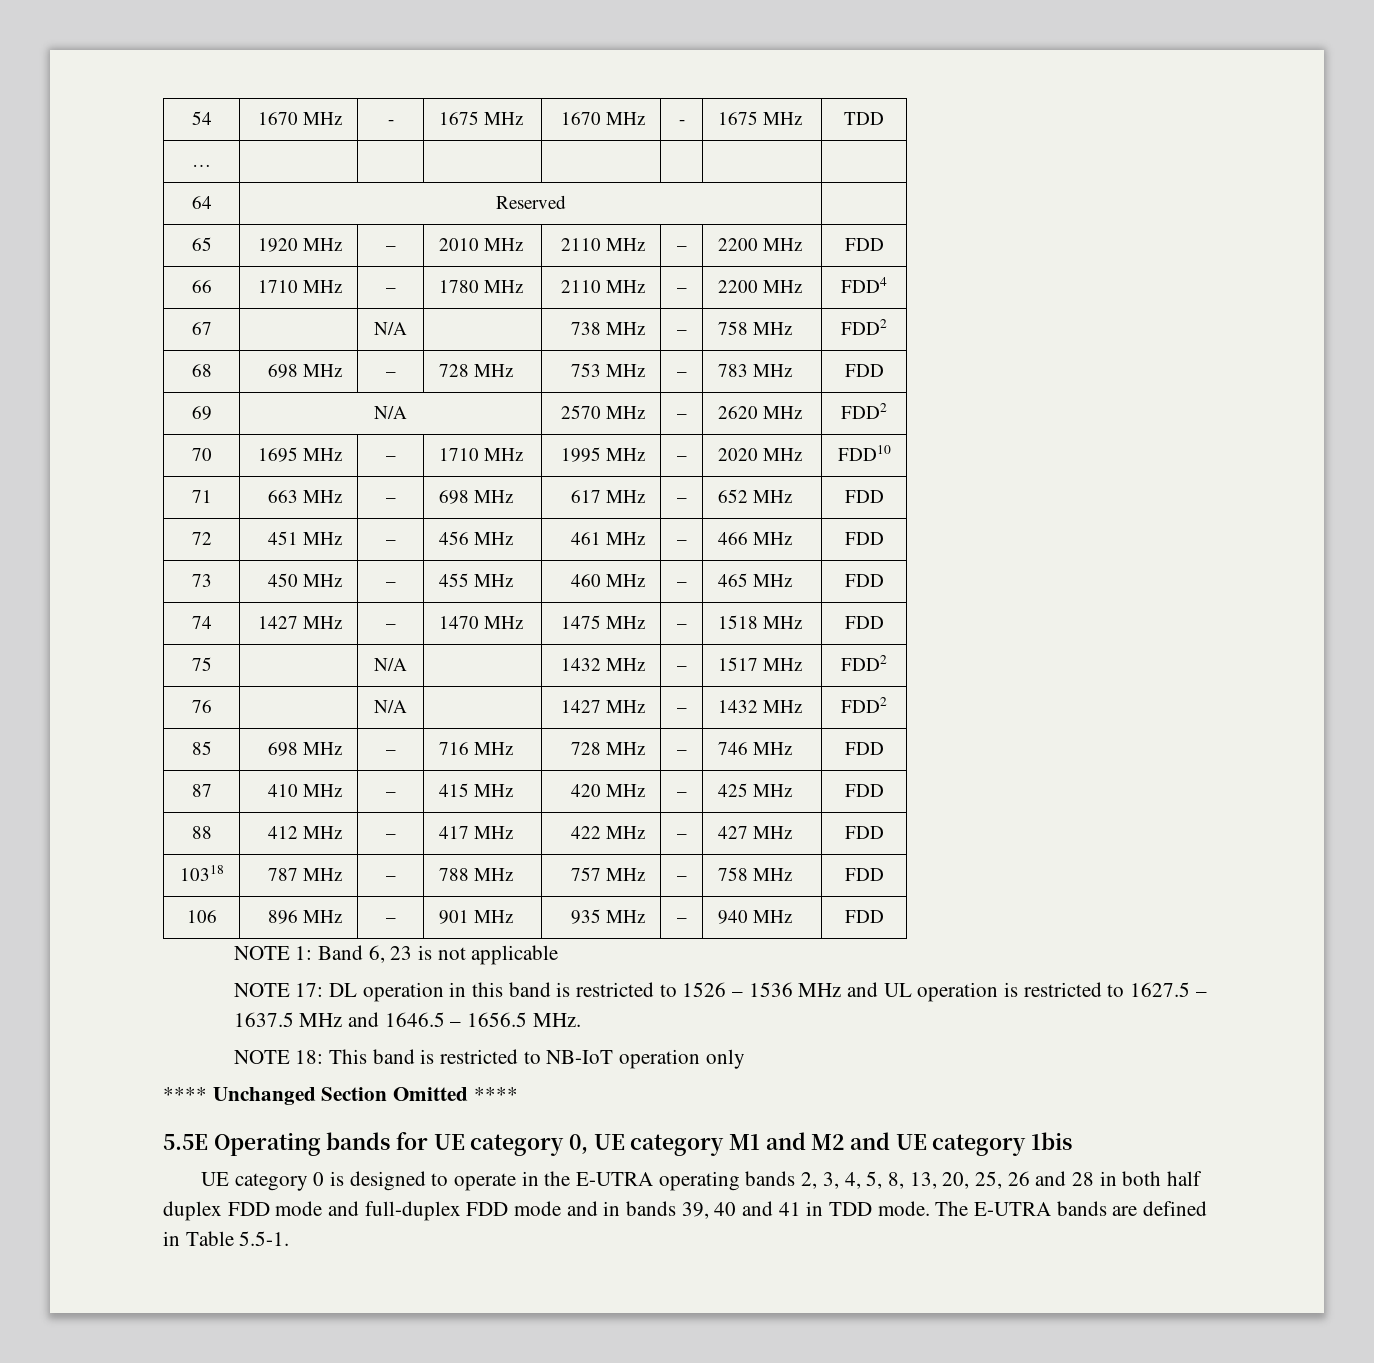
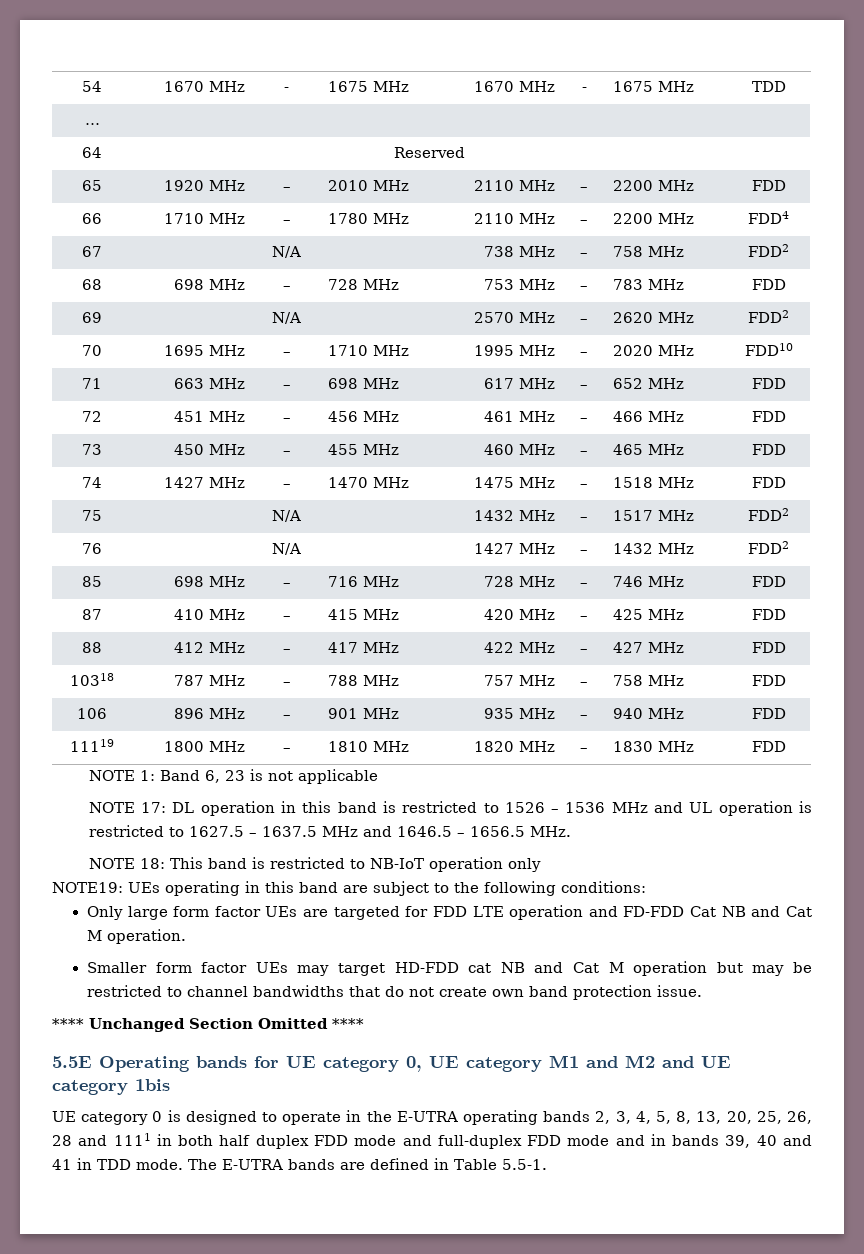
+ 11119 | 1800 MHz | – | 1810 MHz | 1820 MHz | – | 1830 MHz | FDD
+ NOTE19: UEs operating in this band are subject to the following conditions:
+ Only large form factor UEs are targeted for FDD LTE operation and FD-FDD Cat NB and Cat M operation.
+ Smaller form factor UEs may target HD-FDD cat NB and Cat M operation but may be restricted to channel bandwidths that do not create own band protection issue.
- UE category 0 is designed to operate in the E-UTRA operating bands 2, 3, 4, 5, 8, 13, 20, 25, 26 and 28 in both half duplex FDD mode and full-duplex FDD mode and in bands 39, 40 and 41 in TDD mode.
+ UE category 0 is designed to operate in the E-UTRA operating bands 2, 3, 4, 5, 8, 13, 20, 25, 26, 28 and 1111 in both half duplex FDD mode and full-duplex FDD mode and in bands 39, 40 and 41 in TDD mode.

